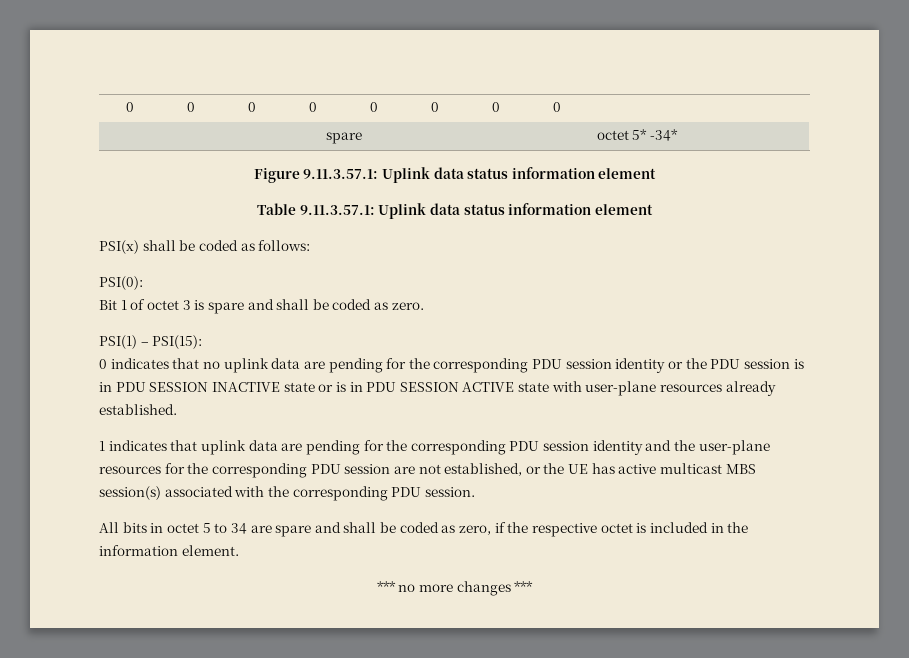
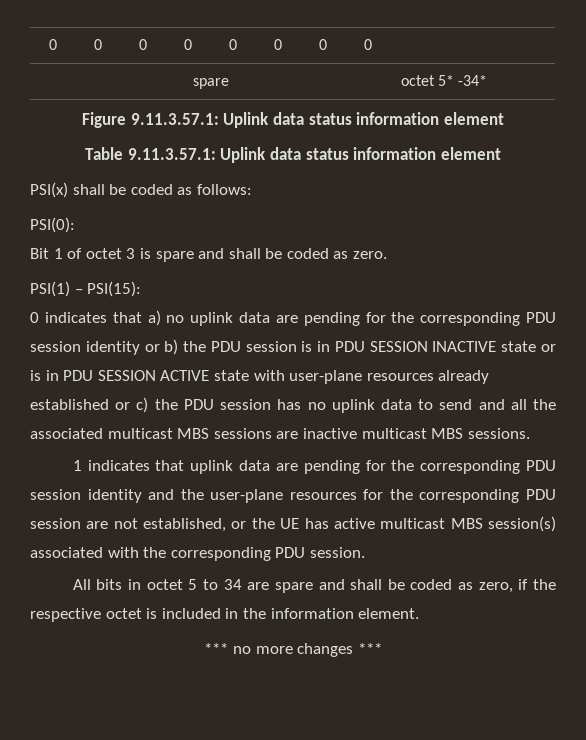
- 0 indicates that no uplink data are pending for the corresponding PDU session identity or the PDU session is in PDU SESSION INACTIVE state or is in PDU SESSION ACTIVE state with user-plane resources already established.
+ 0 indicates that a) no uplink data are pending for the corresponding PDU session identity or b) the PDU session is in PDU SESSION INACTIVE state or is in PDU SESSION ACTIVE state with user-plane resources already established or c) the PDU session has no uplink data to send and all the associated multicast MBS sessions are inactive multicast MBS sessions.

